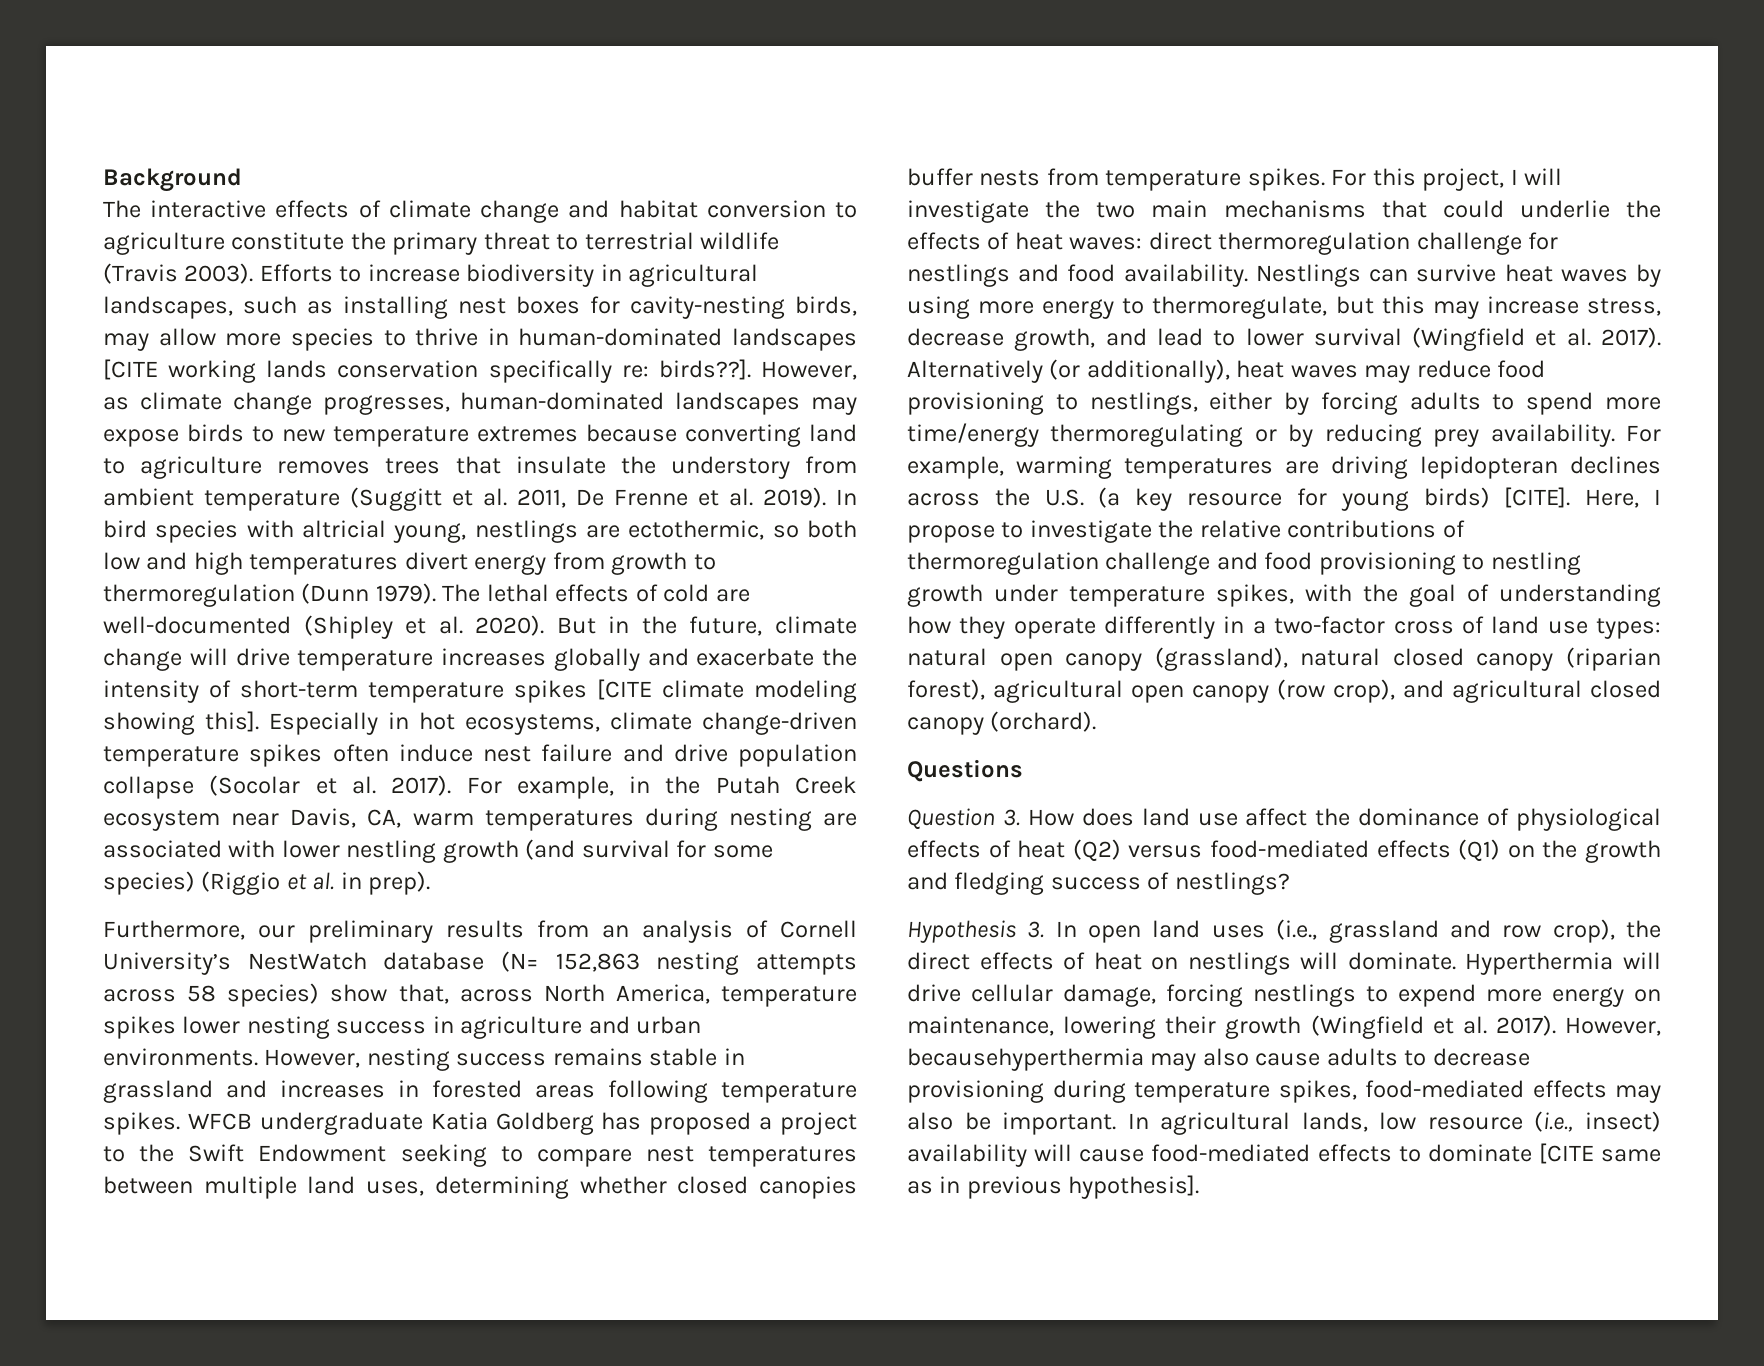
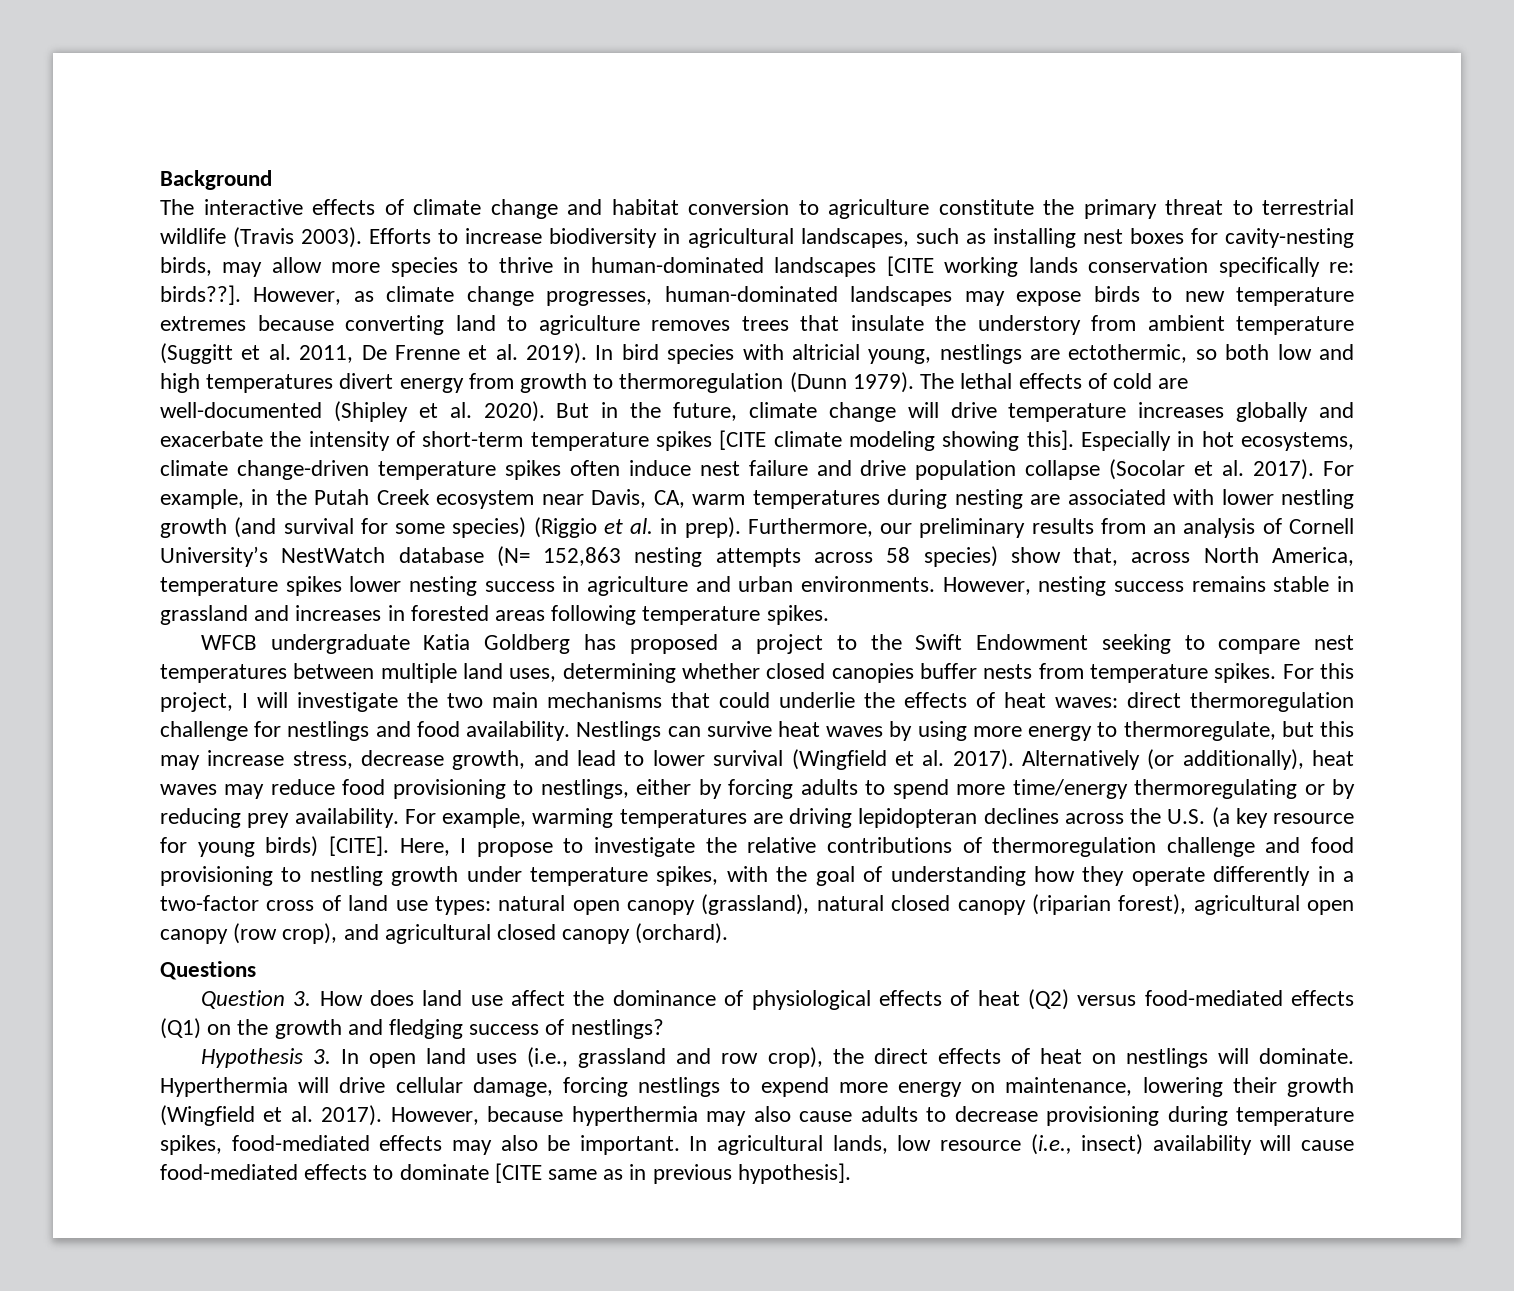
- For example, in the Putah Creek ecosystem near Davis, CA, warm temperatures during nesting are associated with lower nestling growth (and survival for some species) (Riggio et al. in prep).
- Furthermore, our preliminary results from an analysis of Cornell University’s NestWatch database (N= 152,863 nesting attempts across 58 species) show that, across North America, temperature spikes lower nesting success in agriculture and urban environments.
+ For example, in the Putah Creek ecosystem near Davis, CA, warm temperatures during nesting are associated with lower nestling growth (and survival for some species) (Riggio et al. in prep). Furthermore, our preliminary results from an analysis of Cornell University’s NestWatch database (N= 152,863 nesting attempts across 58 species) show that, across North America, temperature spikes lower nesting success in agriculture and urban environments.
- However, nesting success remains stable in grassland and increases in forested areas following temperature spikes. WFCB undergraduate Katia Goldberg has proposed a project to the Swift Endowment seeking to compare nest temperatures between multiple land uses, determining whether closed canopies buffer nests from temperature spikes.
+ However, nesting success remains stable in grassland and increases in forested areas following temperature spikes.
+ WFCB undergraduate Katia Goldberg has proposed a project to the Swift Endowment seeking to compare nest temperatures between multiple land uses, determining whether closed canopies buffer nests from temperature spikes.
- However, becausehyperthermia may also cause adults to decrease provisioning during temperature spikes, food-mediated effects may also be important.
+ However, because hyperthermia may also cause adults to decrease provisioning during temperature spikes, food-mediated effects may also be important.

